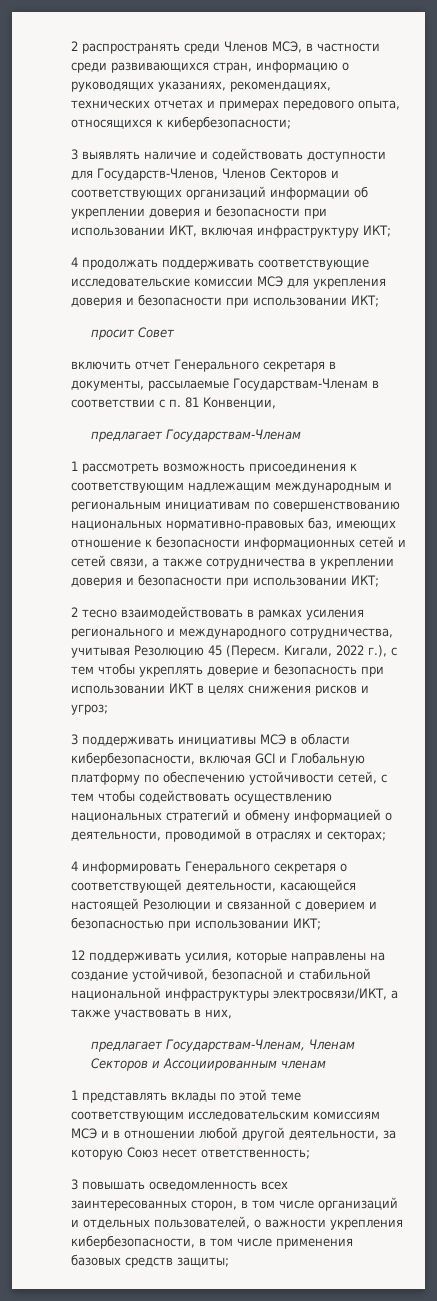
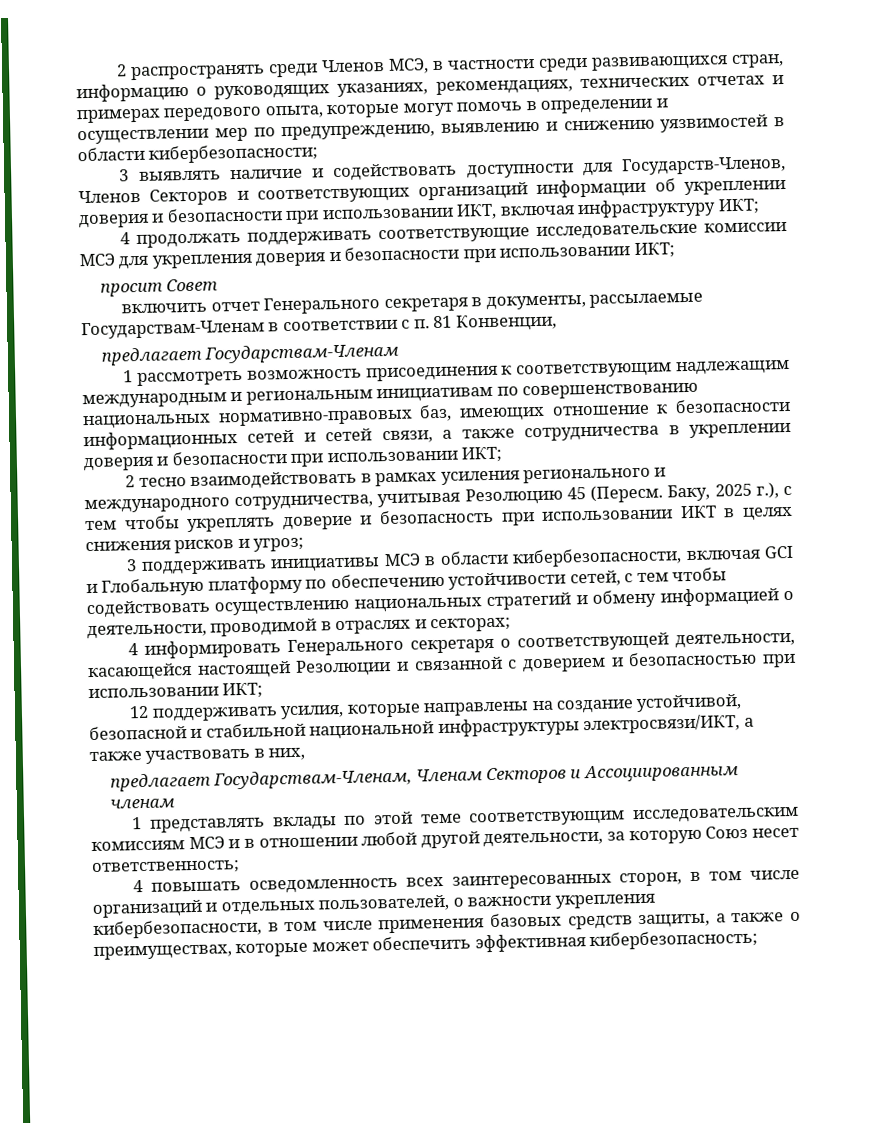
- 2 распространять среди Членов МСЭ, в частности среди развивающихся стран, информацию о руководящих указаниях, рекомендациях, технических отчетах и примерах передового опыта, относящихся к кибербезопасности;
+ 2 распространять среди Членов МСЭ, в частности среди развивающихся стран, информацию о руководящих указаниях, рекомендациях, технических отчетах и примерах передового опыта, которые могут помочь в определении и осуществлении мер по предупреждению, выявлению и снижению уязвимостей в области кибербезопасности;
- Кигали, 2022 г.), с тем чтобы укреплять доверие и безопасность при использовании ИКТ в целях снижения рисков и угроз;
+ Баку, 2025 г.), с тем чтобы укреплять доверие и безопасность при использовании ИКТ в целях снижения рисков и угроз;
- 3 повышать осведомленность всех заинтересованных сторон, в том числе организаций и отдельных пользователей, о важности укрепления кибербезопасности, в том числе применения базовых средств защиты;
+ 4 повышать осведомленность всех заинтересованных сторон, в том числе организаций и отдельных пользователей, о важности укрепления кибербезопасности, в том числе применения базовых средств защиты, а также о преимуществах, которые может обеспечить эффективная кибербезопасность;

